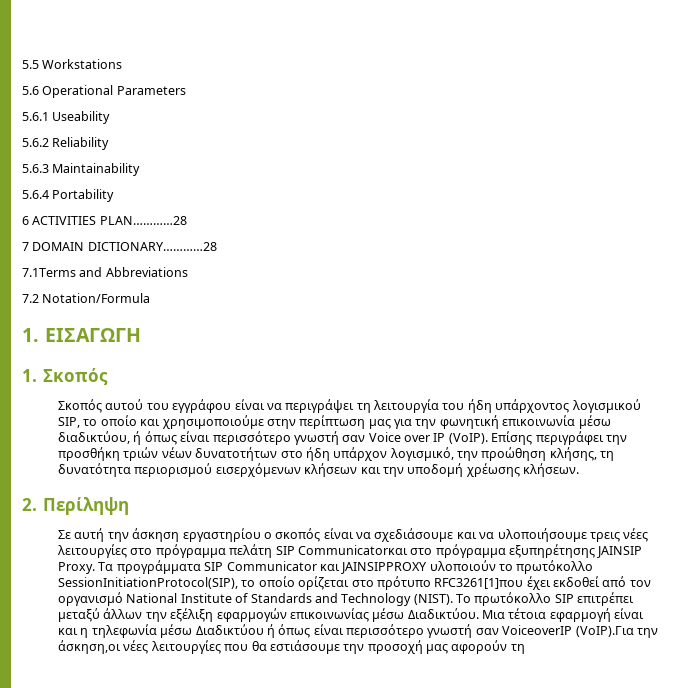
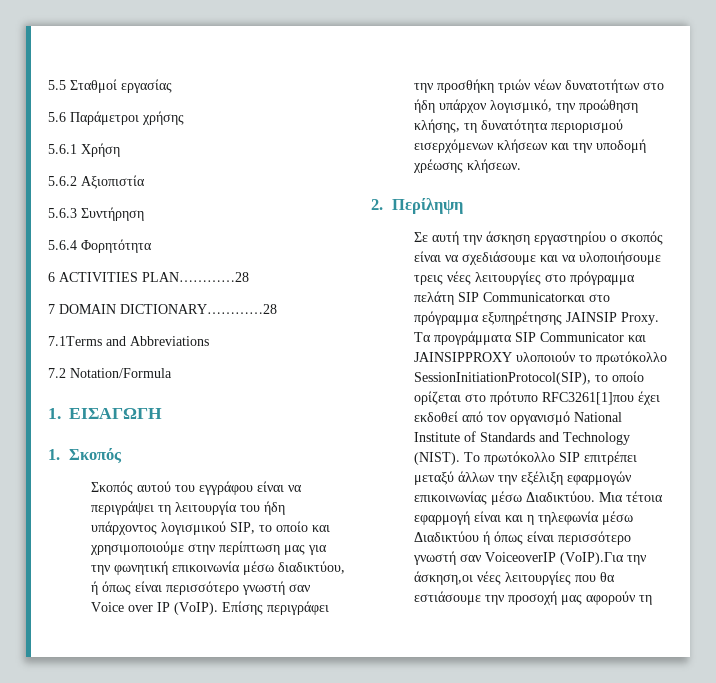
- 5.5 Workstations
+ 5.5 Σταθμοί εργασίας
- 5.6 Operational Parameters
+ 5.6 Παράμετροι χρήσης
- 5.6.1 Useability
+ 5.6.1 Χρήση
- 5.6.2 Reliability
+ 5.6.2 Αξιοπιστία
- 5.6.3 Maintainability
+ 5.6.3 Συντήρηση
- 5.6.4 Portability
+ 5.6.4 Φορητότητα

